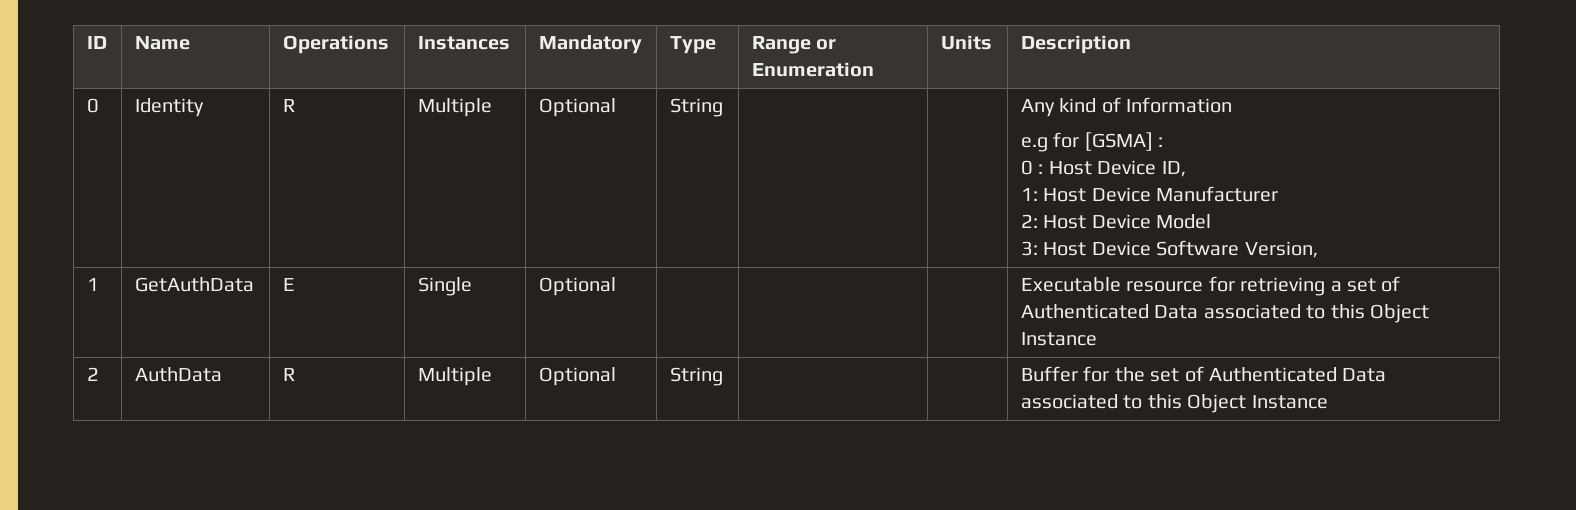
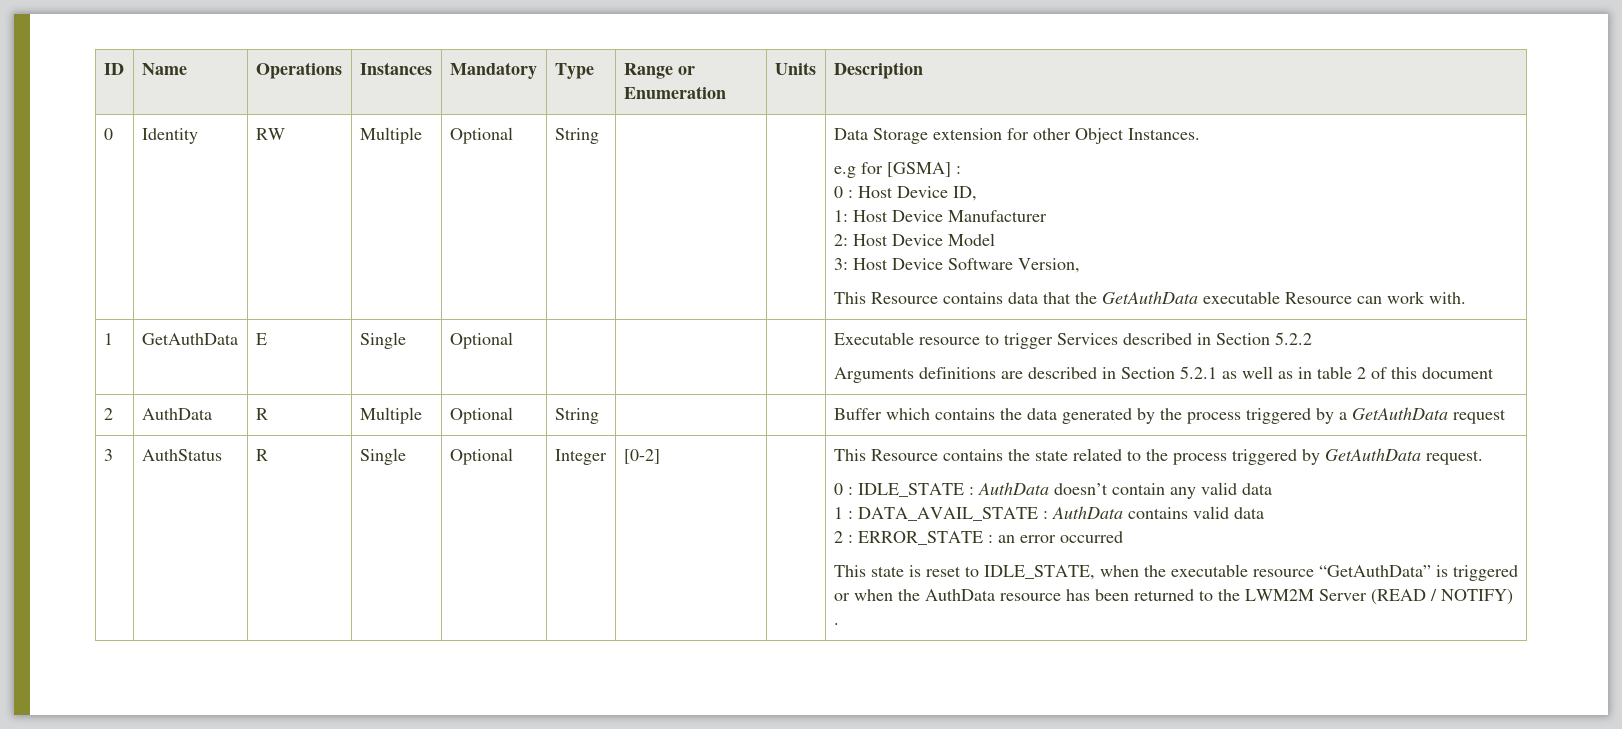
- R | Multiple | Optional | String | | | Any kind of Information
+ RW | Multiple | Optional | String | | | Data Storage extension for other Object Instances.
+ This Resource contains data that the GetAuthData executable Resource can work with.
- 1 | GetAuthData | E | Single | Optional | | | | Executable resource for retrieving a set of Authenticated Data associated to this Object Instance
+ 1 | GetAuthData | E | Single | Optional | | | | Executable resource to trigger Services described in Section 5.2.2
+ Arguments definitions are described in Section 5.2.1 as well as in table 2 of this document
- 2 | AuthData | R | Multiple | Optional | String | | | Buffer for the set of Authenticated Data associated to this Object Instance
+ 2 | AuthData | R | Multiple | Optional | String | | | Buffer which contains the data generated by the process triggered by a GetAuthData request
+ 3 | AuthStatus | R | Single | Optional | Integer | [0-2] | | This Resource contains the state related to the process triggered by GetAuthData request.
+ 0 : IDLE_STATE : AuthData doesn’t contain any valid data
+ 1 : DATA_AVAIL_STATE : AuthData contains valid data
+ 2 : ERROR_STATE : an error occurred
+ This state is reset to IDLE_STATE, when the executable resource “GetAuthData” is triggered or when the AuthData resource has been returned to the LWM2M Server (READ / NOTIFY) .

